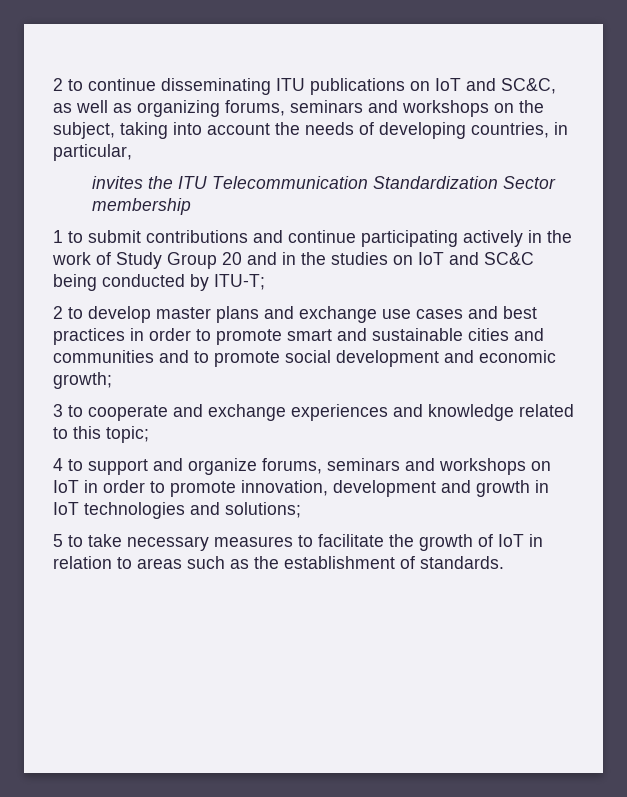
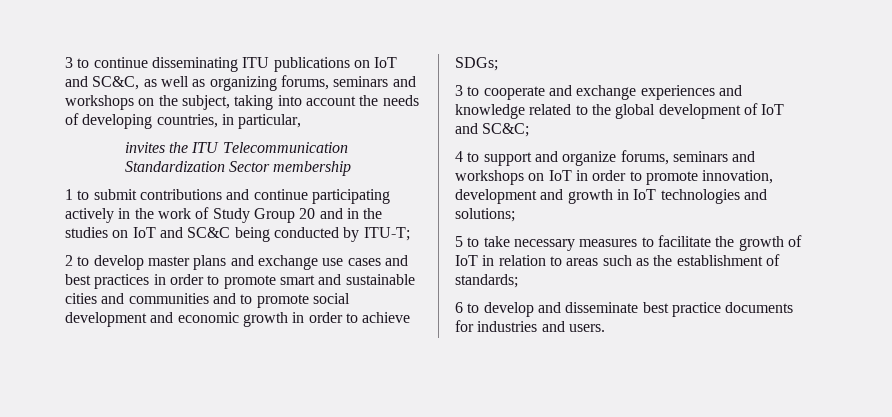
- 2 to continue disseminating ITU publications on IoT and SC&C, as well as organizing forums, seminars and workshops on the subject, taking into account the needs of developing countries, in particular,
+ 3 to continue disseminating ITU publications on IoT and SC&C, as well as organizing forums, seminars and workshops on the subject, taking into account the needs of developing countries, in particular,
- 2 to develop master plans and exchange use cases and best practices in order to promote smart and sustainable cities and communities and to promote social development and economic growth;
+ 2 to develop master plans and exchange use cases and best practices in order to promote smart and sustainable cities and communities and to promote social development and economic growth in order to achieve SDGs;
- 3 to cooperate and exchange experiences and knowledge related to this topic;
+ 3 to cooperate and exchange experiences and knowledge related to the global development of IoT and SC&C;
- 5 to take necessary measures to facilitate the growth of IoT in relation to areas such as the establishment of standards.
+ 5 to take necessary measures to facilitate the growth of IoT in relation to areas such as the establishment of standards;
+ 6 to develop and disseminate best practice documents for industries and users.

